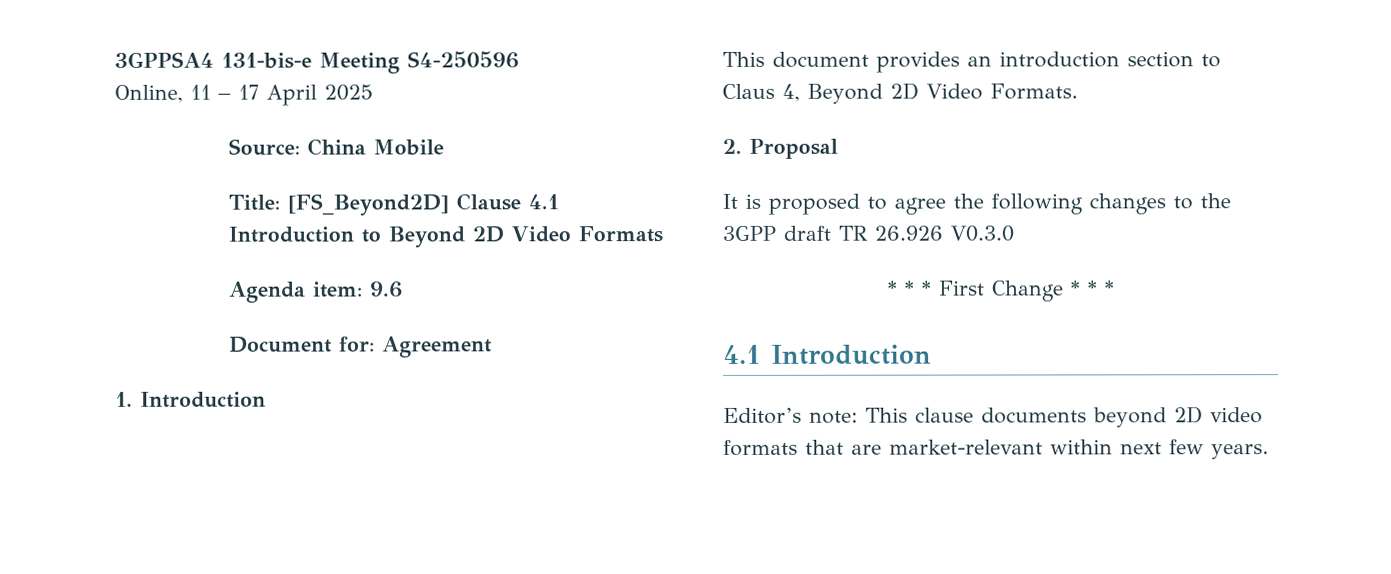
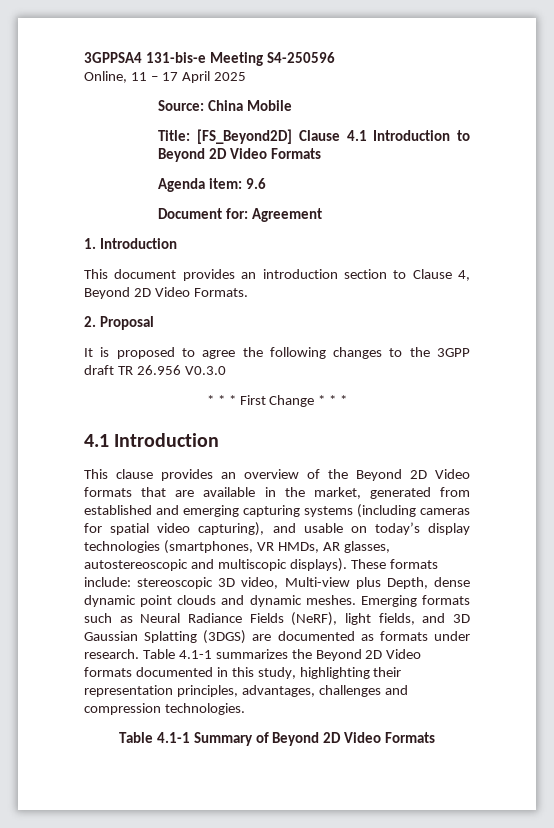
- This document provides an introduction section to Claus 4, Beyond 2D Video Formats.
+ This document provides an introduction section to Clause 4, Beyond 2D Video Formats.
- It is proposed to agree the following changes to the 3GPP draft TR 26.926 V0.3.0
+ It is proposed to agree the following changes to the 3GPP draft TR 26.956 V0.3.0
- Editor’s note: This clause documents beyond 2D video formats that are market-relevant within next few years.
+ This clause provides an overview of the Beyond 2D Video formats that are available in the market, generated from established and emerging capturing systems (including cameras for spatial video capturing), and usable on today’s display technologies (smartphones, VR HMDs, AR glasses, autostereoscopic and multiscopic displays). These formats include: stereoscopic 3D video, Multi-view plus Depth, dense dynamic point clouds and dynamic meshes. Emerging formats such as Neural Radiance Fields (NeRF), light fields, and 3D Gaussian Splatting (3DGS) are documented as formats under research. Table 4.1-1 summarizes the Beyond 2D Video formats documented in this study, highlighting their representation principles, advantages, challenges and compression technologies.
+ Table 4.1-1 Summary of Beyond 2D Video Formats

